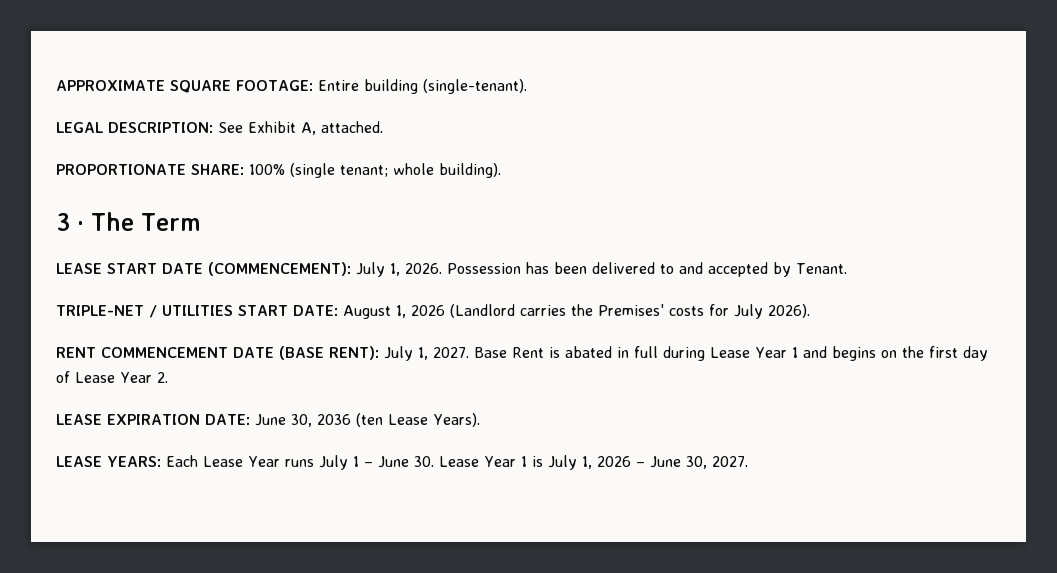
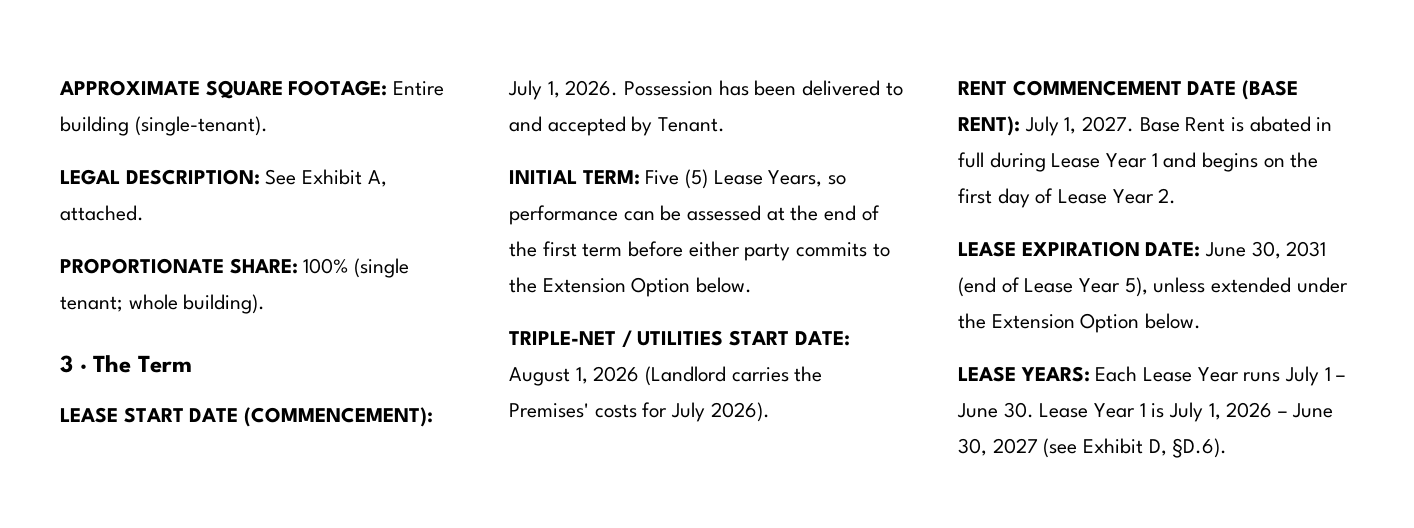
+ INITIAL TERM: Five (5) Lease Years, so performance can be assessed at the end of the first term before either party commits to the Extension Option below.
- LEASE EXPIRATION DATE: June 30, 2036 (ten Lease Years).
+ LEASE EXPIRATION DATE: June 30, 2031 (end of Lease Year 5), unless extended under the Extension Option below.
- LEASE YEARS: Each Lease Year runs July 1 – June 30. Lease Year 1 is July 1, 2026 – June 30, 2027.
+ LEASE YEARS: Each Lease Year runs July 1 – June 30. Lease Year 1 is July 1, 2026 – June 30, 2027 (see Exhibit D, §D.6).

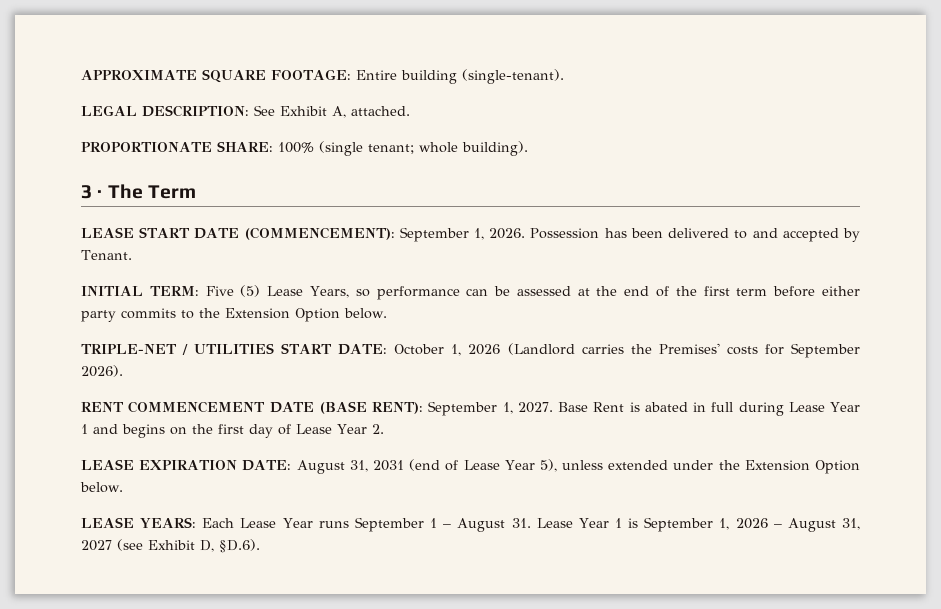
- LEASE START DATE (COMMENCEMENT): July 1, 2026.
+ LEASE START DATE (COMMENCEMENT): September 1, 2026.
- TRIPLE-NET / UTILITIES START DATE: August 1, 2026 (Landlord carries the Premises' costs for July 2026).
+ TRIPLE-NET / UTILITIES START DATE: October 1, 2026 (Landlord carries the Premises' costs for September 2026).
- RENT COMMENCEMENT DATE (BASE RENT): July 1, 2027.
+ RENT COMMENCEMENT DATE (BASE RENT): September 1, 2027.
- LEASE EXPIRATION DATE: June 30, 2031 (end of Lease Year 5), unless extended under the Extension Option below.
+ LEASE EXPIRATION DATE: August 31, 2031 (end of Lease Year 5), unless extended under the Extension Option below.
- LEASE YEARS: Each Lease Year runs July 1 – June 30. Lease Year 1 is July 1, 2026 – June 30, 2027 (see Exhibit D, §D.6).
+ LEASE YEARS: Each Lease Year runs September 1 – August 31. Lease Year 1 is September 1, 2026 – August 31, 2027 (see Exhibit D, §D.6).

